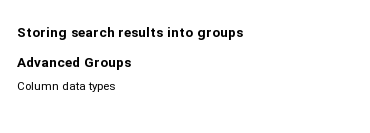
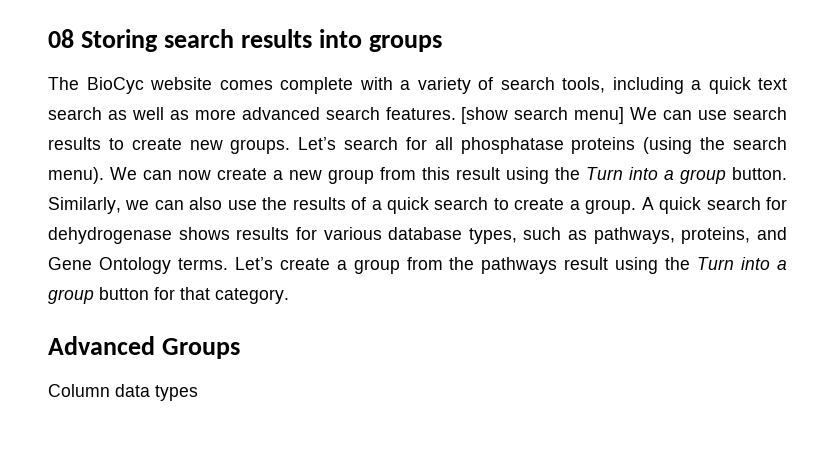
- Storing search results into groups
+ 08 Storing search results into groups
+ The BioCyc website comes complete with a variety of search tools, including a quick text search as well as more advanced search features. [show search menu] We can use search results to create new groups. Let’s search for all phosphatase proteins (using the search menu). We can now create a new group from this result using the Turn into a group button. Similarly, we can also use the results of a quick search to create a group. A quick search for dehydrogenase shows results for various database types, such as pathways, proteins, and Gene Ontology terms. Let’s create a group from the pathways result using the Turn into a group button for that category.

